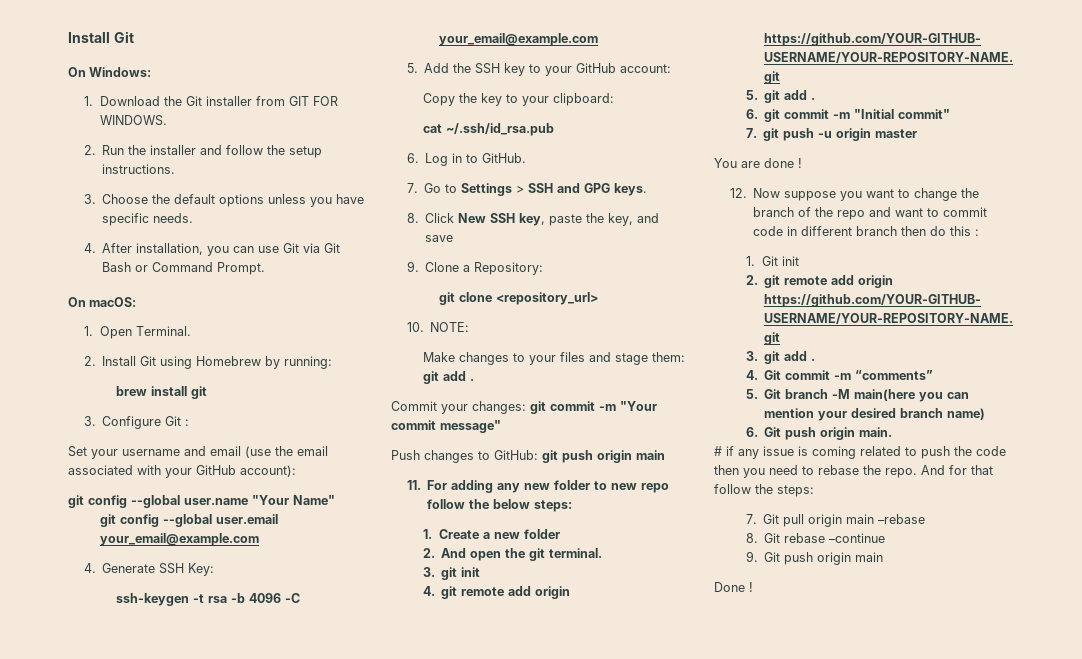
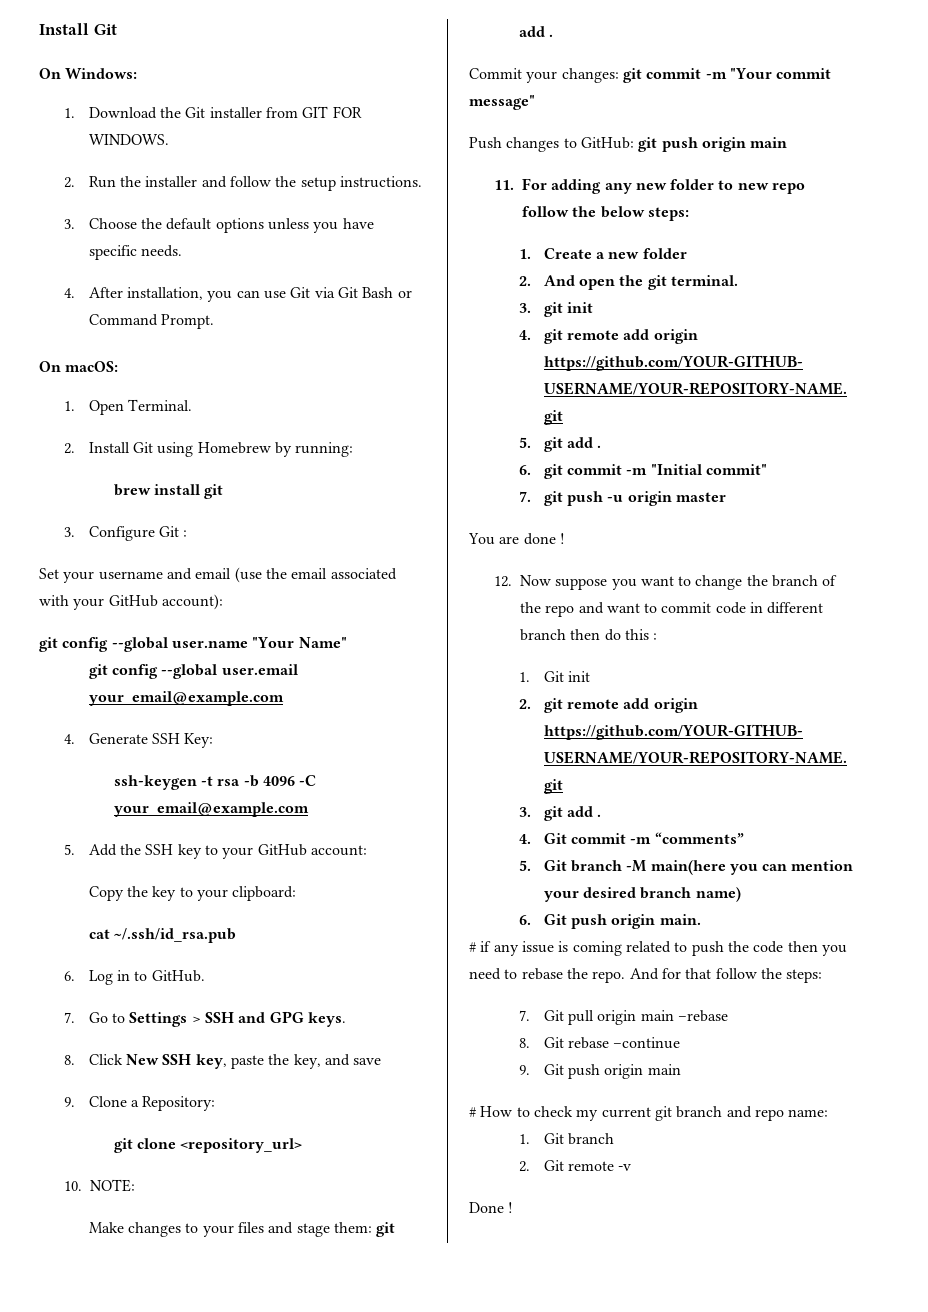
+ # How to check my current git branch and repo name:
+ 1. Git branch
+ 2. Git remote -v

